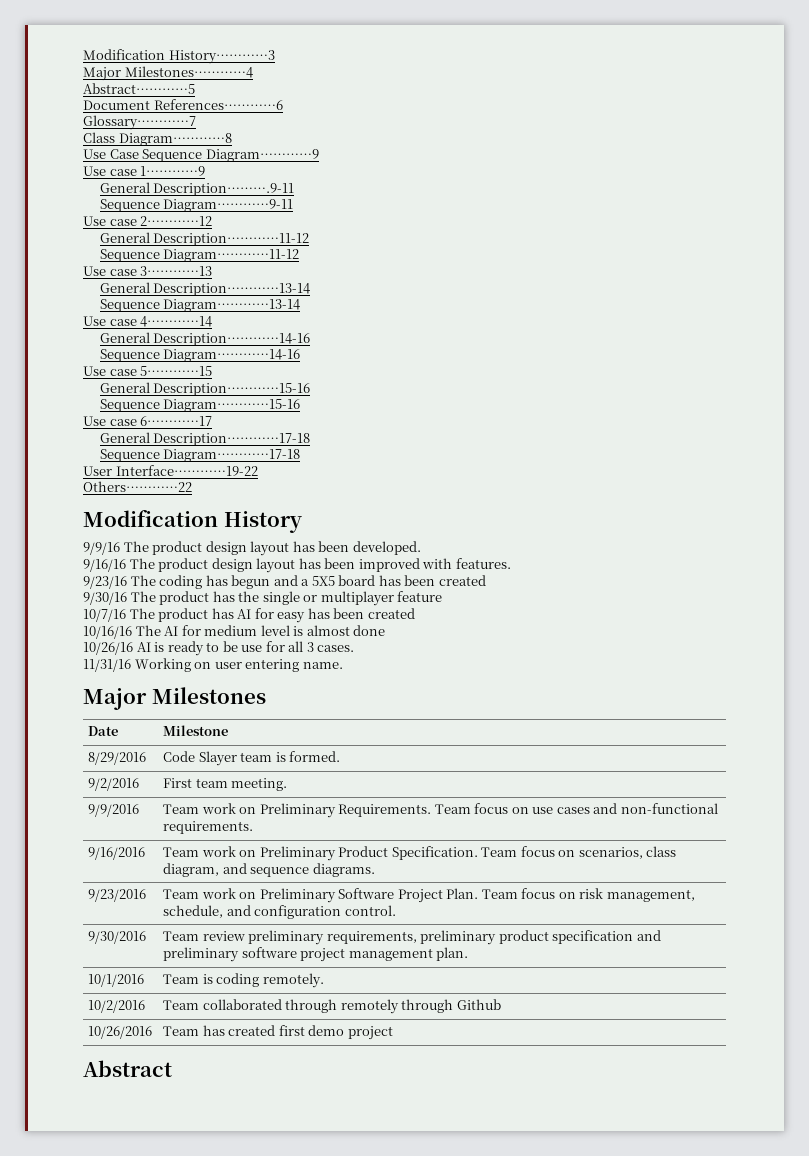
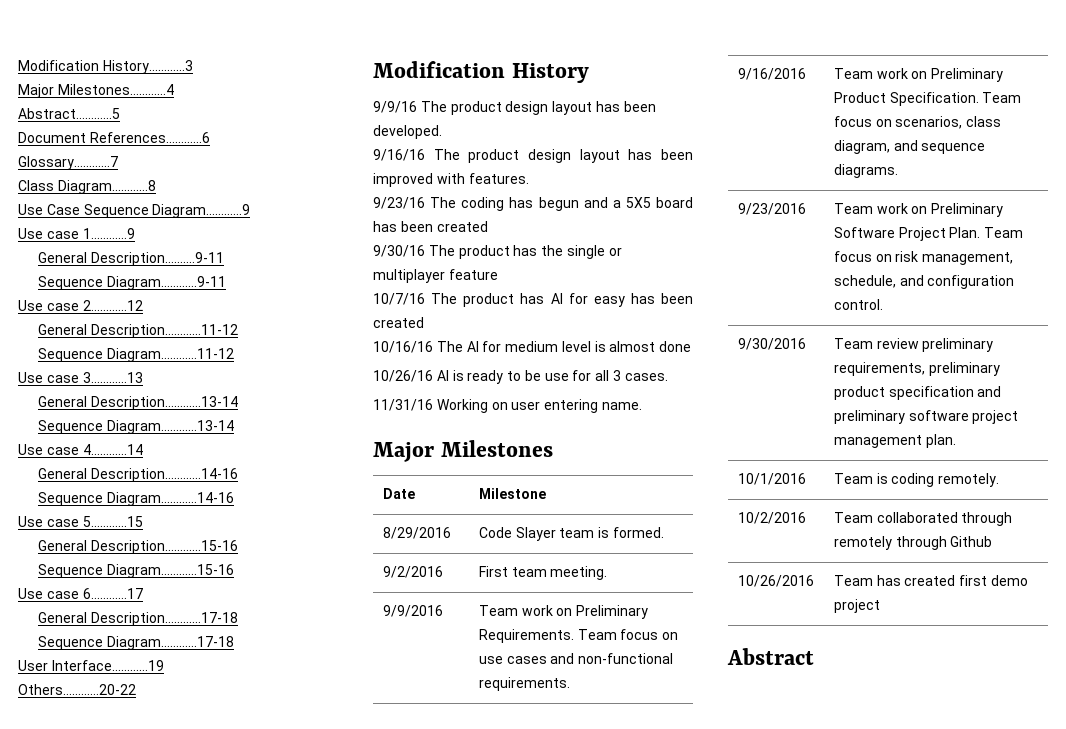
- User Interface…………19-22
- Others…………22
+ User Interface…………19
+ Others…………20-22

